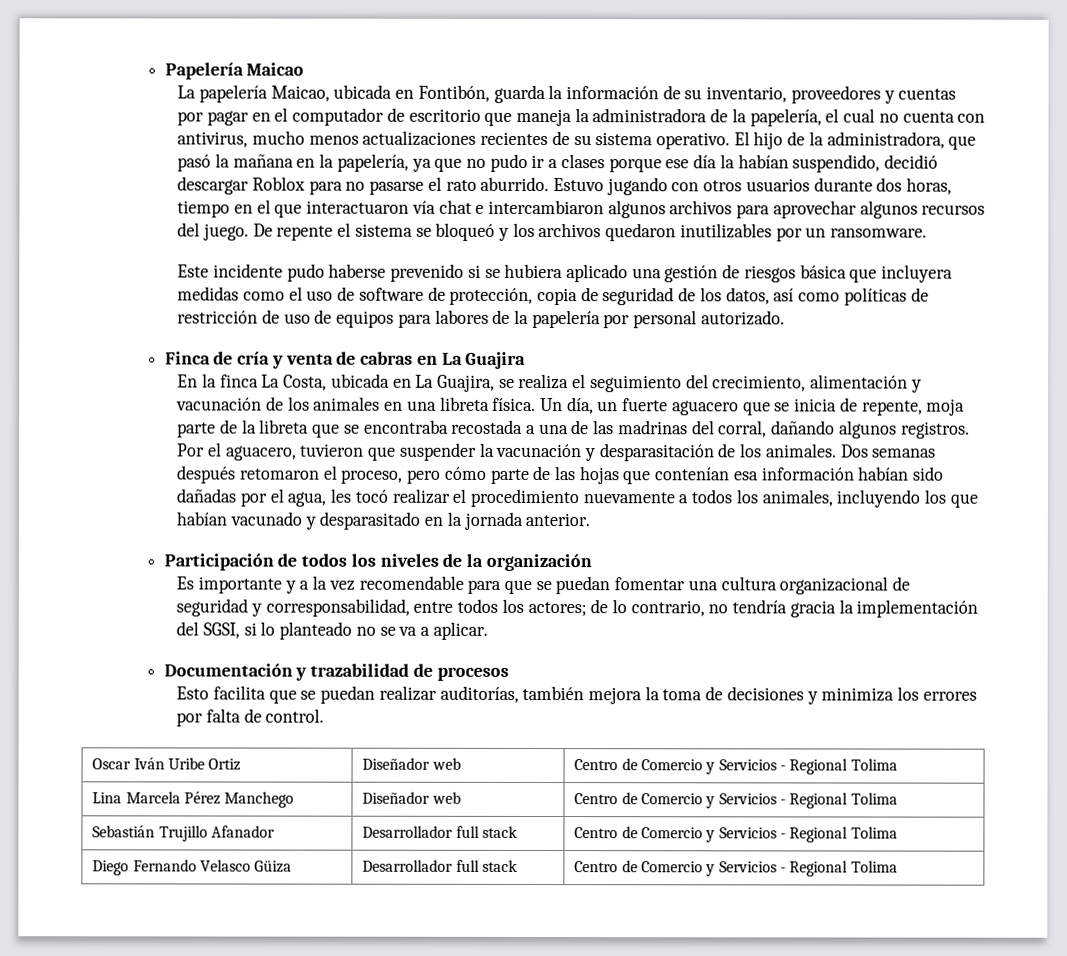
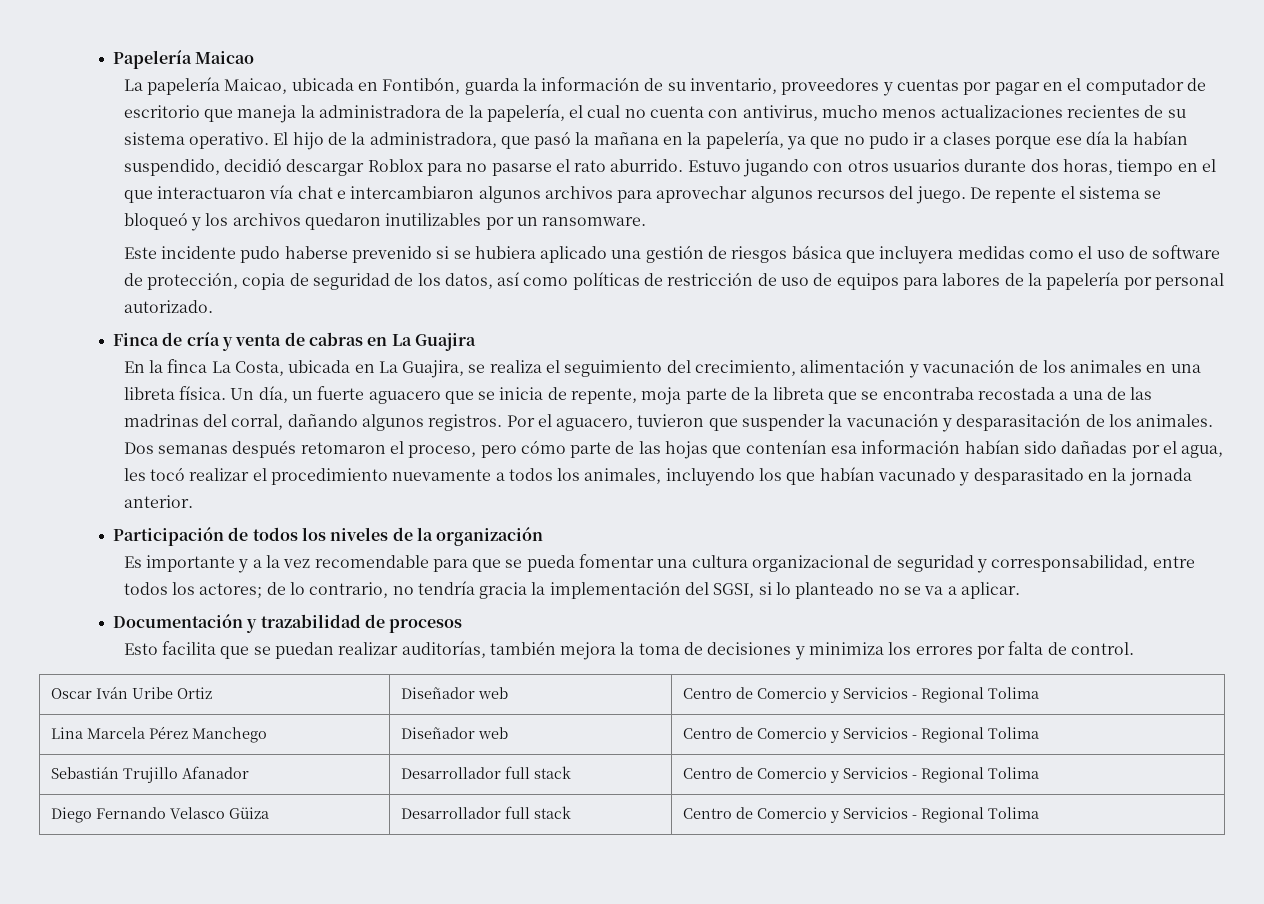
- Es importante y a la vez recomendable para que se puedan fomentar una cultura organizacional de seguridad y corresponsabilidad, entre todos los actores; de lo contrario, no tendría gracia la implementación del SGSI, si lo planteado no se va a aplicar.
+ Es importante y a la vez recomendable para que se pueda fomentar una cultura organizacional de seguridad y corresponsabilidad, entre todos los actores; de lo contrario, no tendría gracia la implementación del SGSI, si lo planteado no se va a aplicar.

